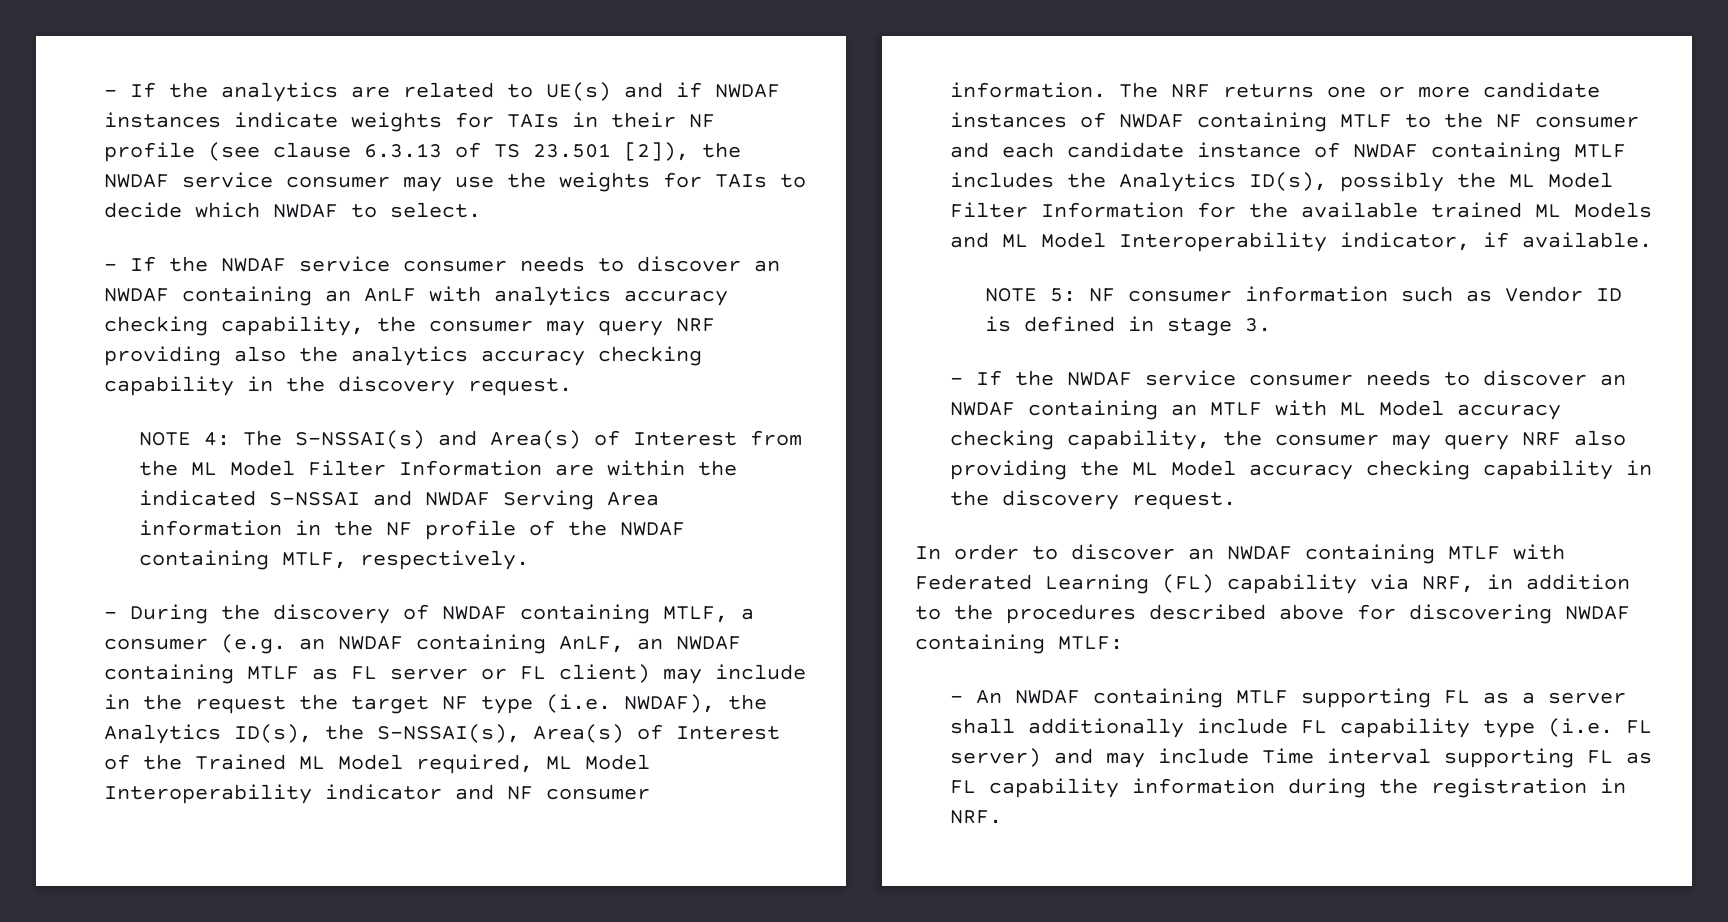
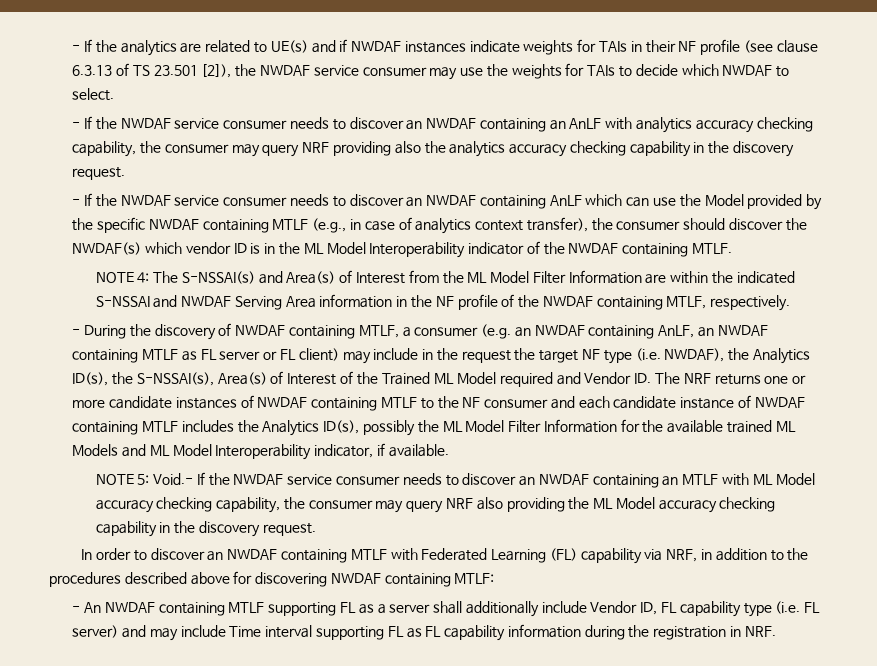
+ - If the NWDAF service consumer needs to discover an NWDAF containing AnLF which can use the Model provided by the specific NWDAF containing MTLF (e.g., in case of analytics context transfer), the consumer should discover the NWDAF(s) which vendor ID is in the ML Model Interoperability indicator of the NWDAF containing MTLF.
- - During the discovery of NWDAF containing MTLF, a consumer (e.g. an NWDAF containing AnLF, an NWDAF containing MTLF as FL server or FL client) may include in the request the target NF type (i.e. NWDAF), the Analytics ID(s), the S-NSSAI(s), Area(s) of Interest of the Trained ML Model required, ML Model Interoperability indicator and NF consumer information. The NRF returns one or more candidate instances of NWDAF containing MTLF to the NF consumer and each candidate instance of NWDAF containing MTLF includes the Analytics ID(s), possibly the ML Model Filter Information for the available trained ML Models and ML Model Interoperability indicator, if available.
+ - During the discovery of NWDAF containing MTLF, a consumer (e.g. an NWDAF containing AnLF, an NWDAF containing MTLF as FL server or FL client) may include in the request the target NF type (i.e. NWDAF), the Analytics ID(s), the S-NSSAI(s), Area(s) of Interest of the Trained ML Model required and Vendor ID. The NRF returns one or more candidate instances of NWDAF containing MTLF to the NF consumer and each candidate instance of NWDAF containing MTLF includes the Analytics ID(s), possibly the ML Model Filter Information for the available trained ML Models and ML Model Interoperability indicator, if available.
- NOTE 5: NF consumer information such as Vendor ID is defined in stage 3.
- - If the NWDAF service consumer needs to discover an NWDAF containing an MTLF with ML Model accuracy checking capability, the consumer may query NRF also providing the ML Model accuracy checking capability in the discovery request.
+ NOTE 5: Void.- If the NWDAF service consumer needs to discover an NWDAF containing an MTLF with ML Model accuracy checking capability, the consumer may query NRF also providing the ML Model accuracy checking capability in the discovery request.
- - An NWDAF containing MTLF supporting FL as a server shall additionally include FL capability type (i.e. FL server) and may include Time interval supporting FL as FL capability information during the registration in NRF.
+ - An NWDAF containing MTLF supporting FL as a server shall additionally include Vendor ID, FL capability type (i.e. FL server) and may include Time interval supporting FL as FL capability information during the registration in NRF.

